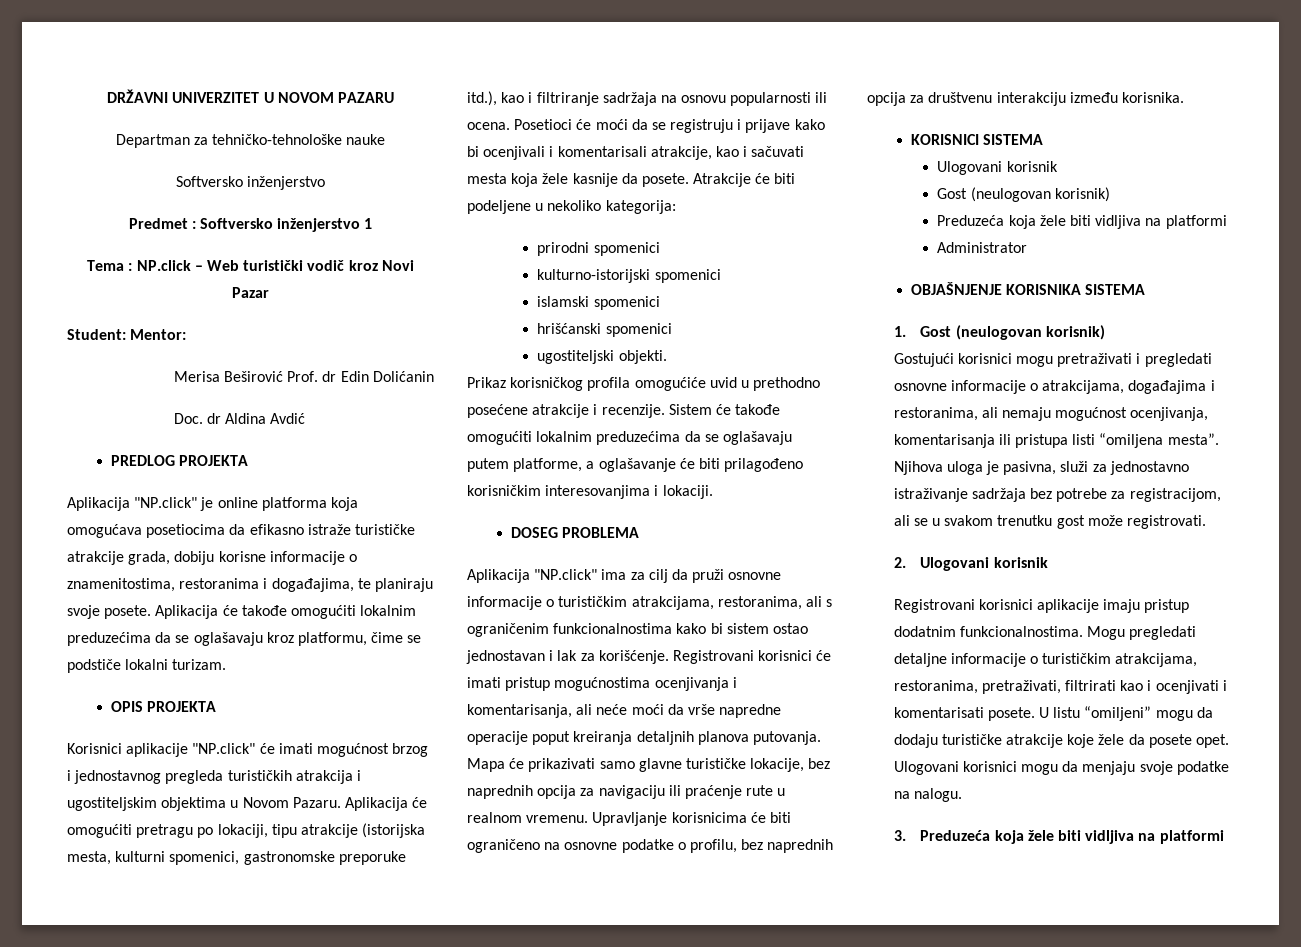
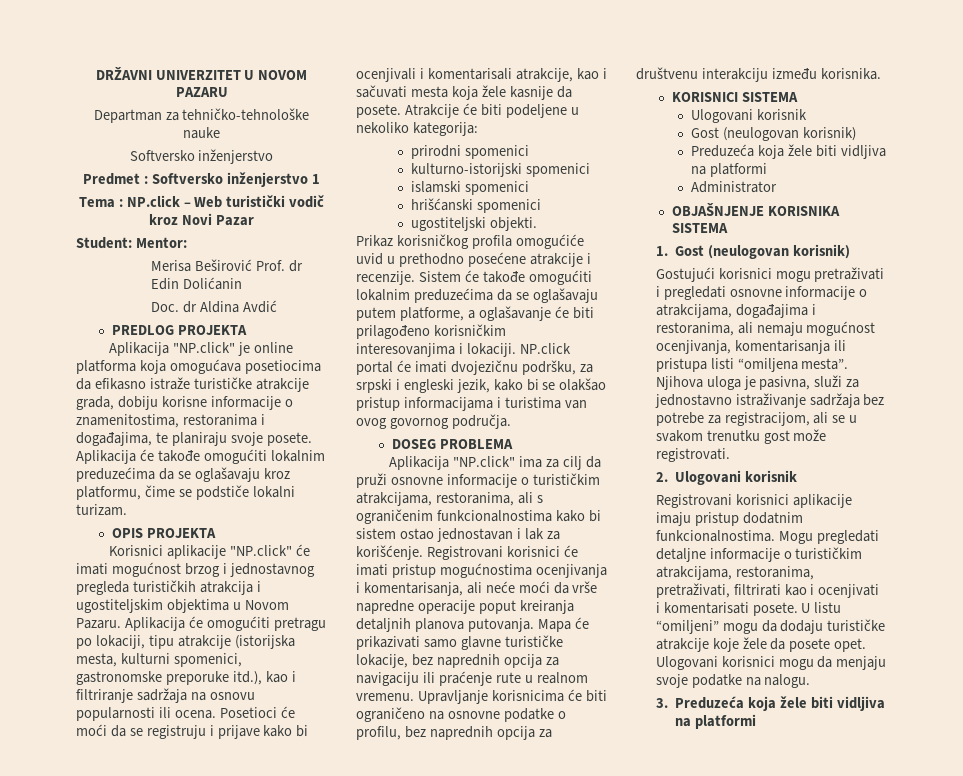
+ NP.click portal će imati dvojezičnu podršku, za srpski i engleski jezik, kako bi se olakšao pristup informacijama i turistima van ovog govornog područja.

